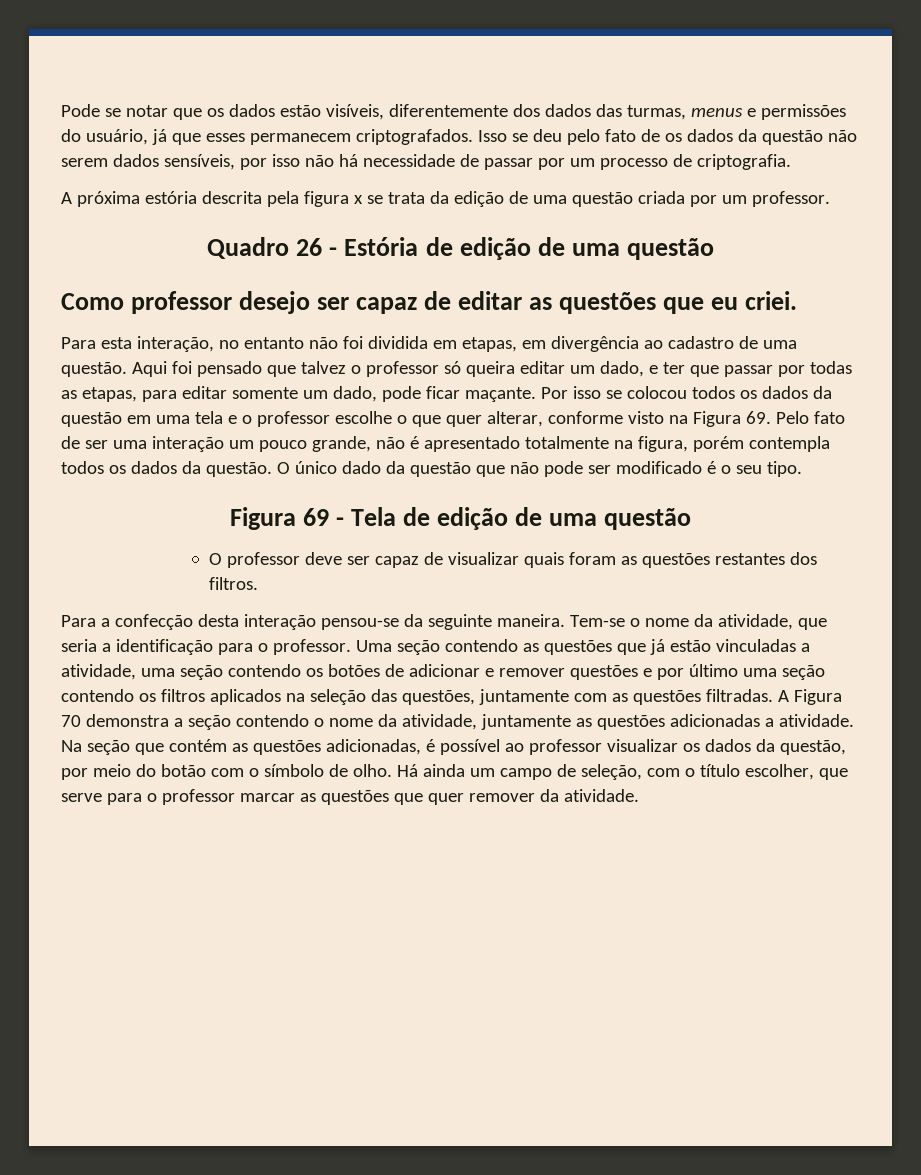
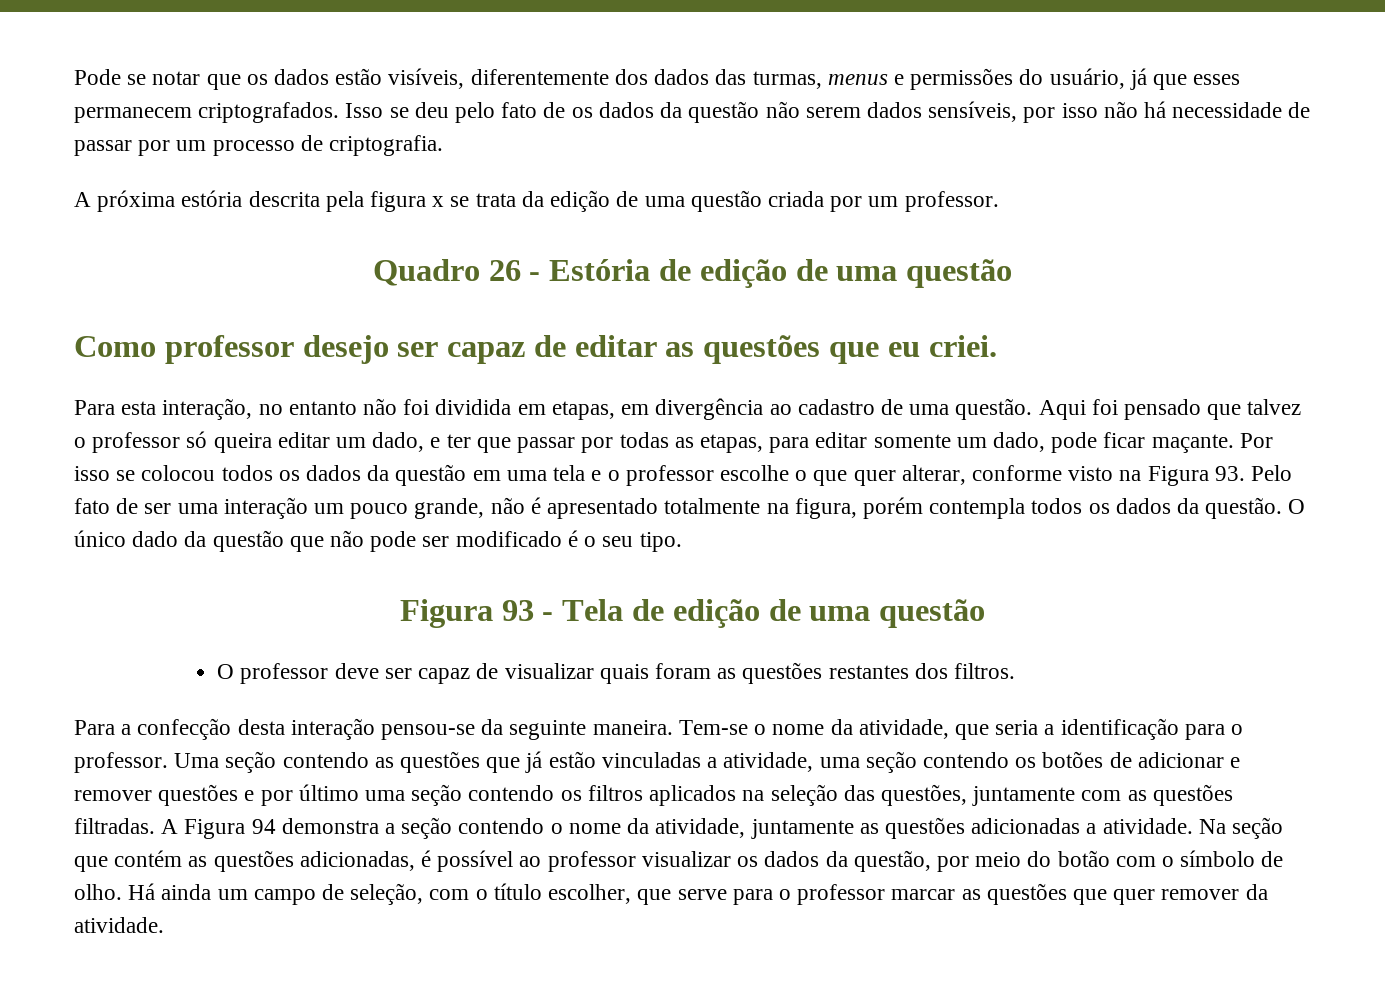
- Por isso se colocou todos os dados da questão em uma tela e o professor escolhe o que quer alterar, conforme visto na Figura 69. Pelo fato de ser uma interação um pouco grande, não é apresentado totalmente na figura, porém contempla todos os dados da questão.
+ Por isso se colocou todos os dados da questão em uma tela e o professor escolhe o que quer alterar, conforme visto na Figura 93. Pelo fato de ser uma interação um pouco grande, não é apresentado totalmente na figura, porém contempla todos os dados da questão.
- Figura 69 - Tela de edição de uma questão
+ Figura 93 - Tela de edição de uma questão
- A Figura 70 demonstra a seção contendo o nome da atividade, juntamente as questões adicionadas a atividade.
+ A Figura 94 demonstra a seção contendo o nome da atividade, juntamente as questões adicionadas a atividade.

